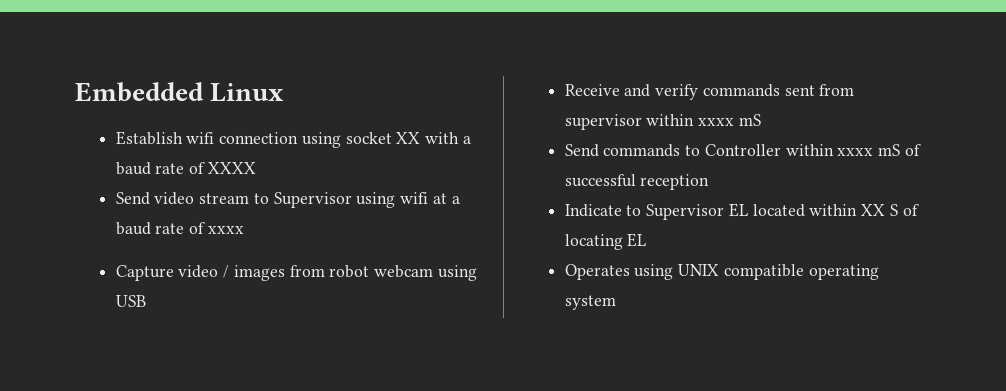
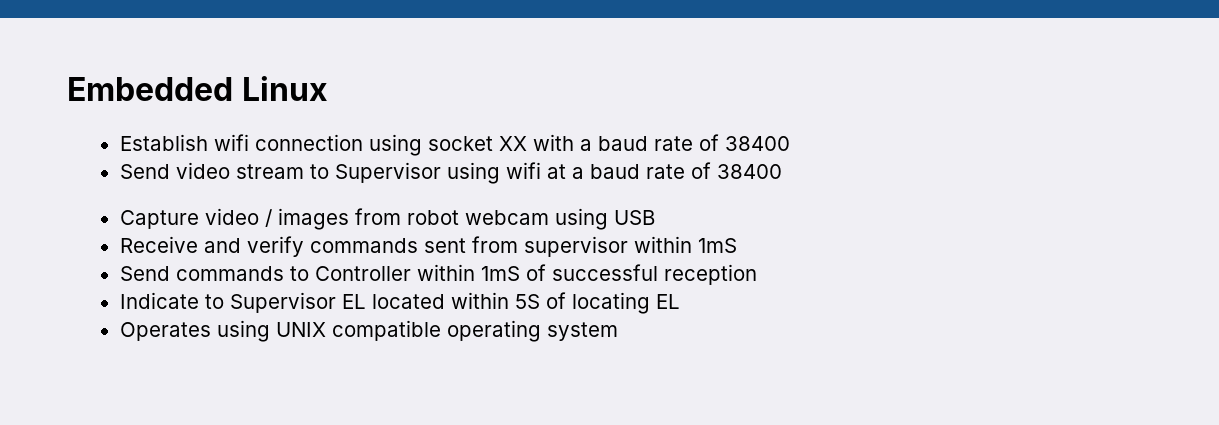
- Establish wifi connection using socket XX with a baud rate of XXXX
+ Establish wifi connection using socket XX with a baud rate of 38400
- Send video stream to Supervisor using wifi at a baud rate of xxxx
+ Send video stream to Supervisor using wifi at a baud rate of 38400
- Receive and verify commands sent from supervisor within xxxx mS
+ Receive and verify commands sent from supervisor within 1mS
- Send commands to Controller within xxxx mS of successful reception
+ Send commands to Controller within 1mS of successful reception
- Indicate to Supervisor EL located within XX S of locating EL
+ Indicate to Supervisor EL located within 5S of locating EL

